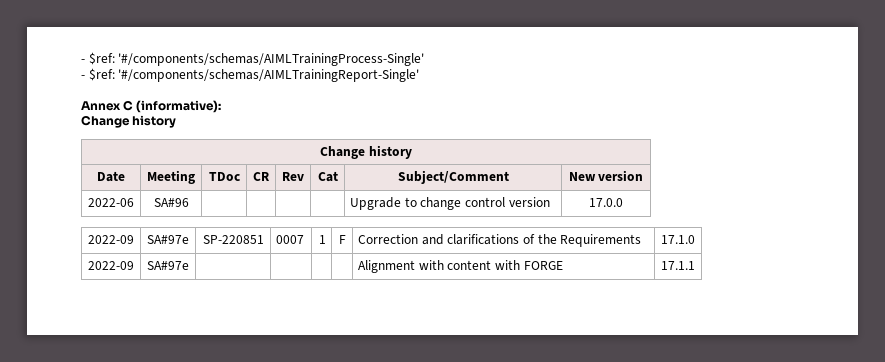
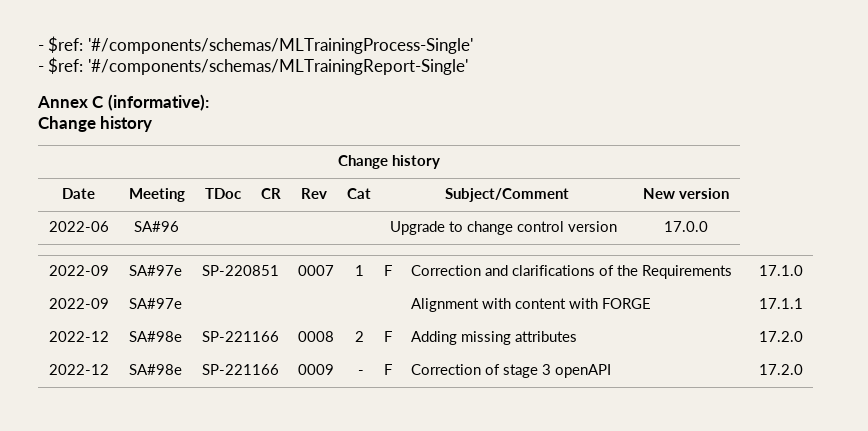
- - $ref: '#/components/schemas/AIMLTrainingProcess-Single'
- - $ref: '#/components/schemas/AIMLTrainingReport-Single'
+ - $ref: '#/components/schemas/MLTrainingProcess-Single'
+ - $ref: '#/components/schemas/MLTrainingReport-Single'
+ 2022-12 | SA#98e | SP-221166 | 0008 | 2 | F | Adding missing attributes | 17.2.0
+ 2022-12 | SA#98e | SP-221166 | 0009 | - | F | Correction of stage 3 openAPI | 17.2.0

